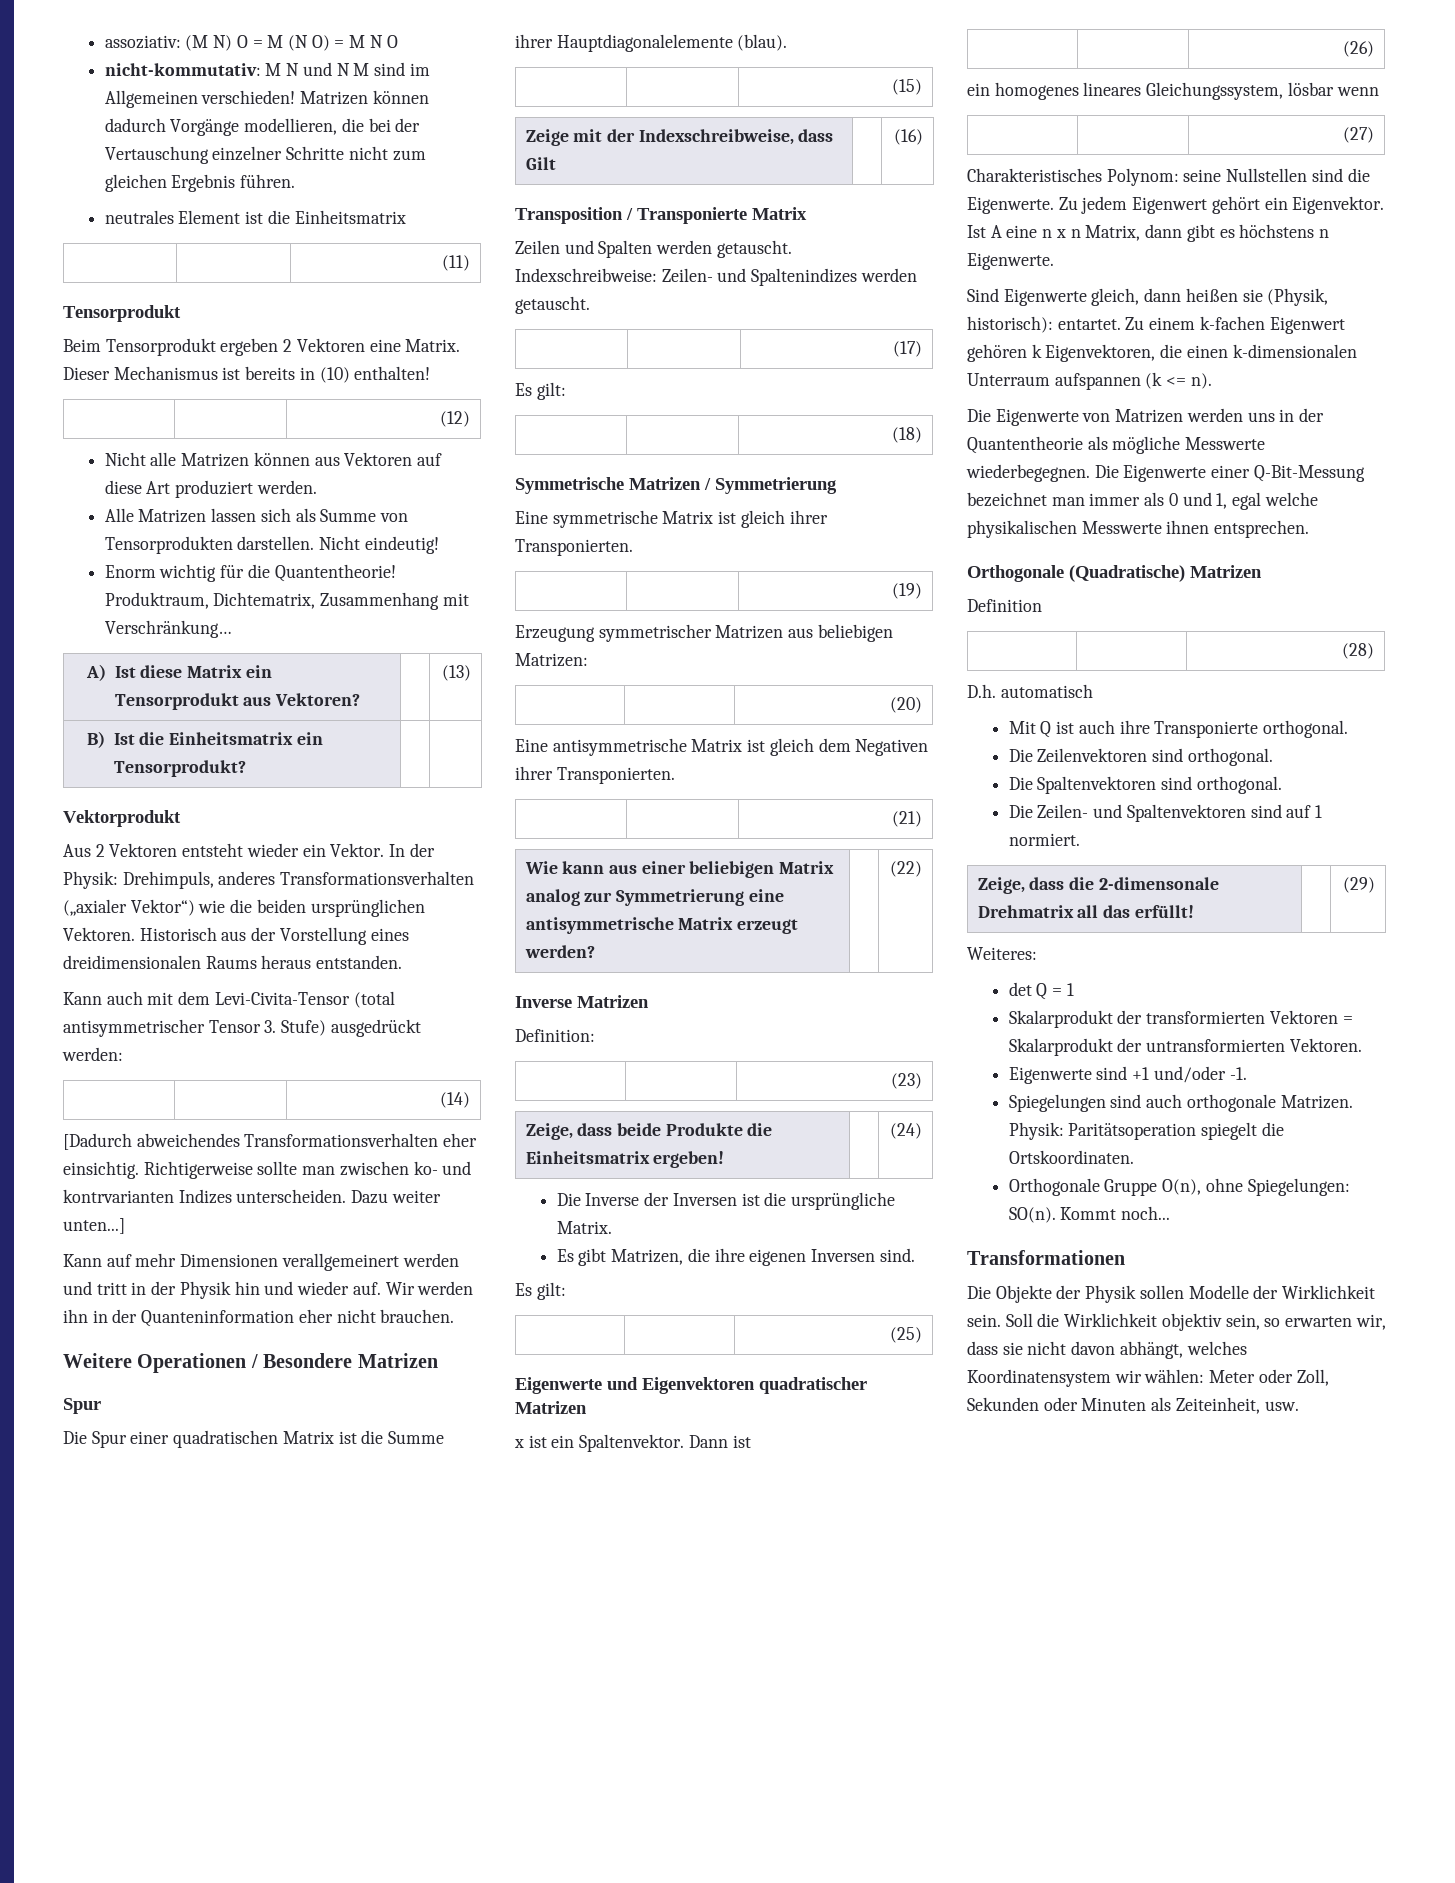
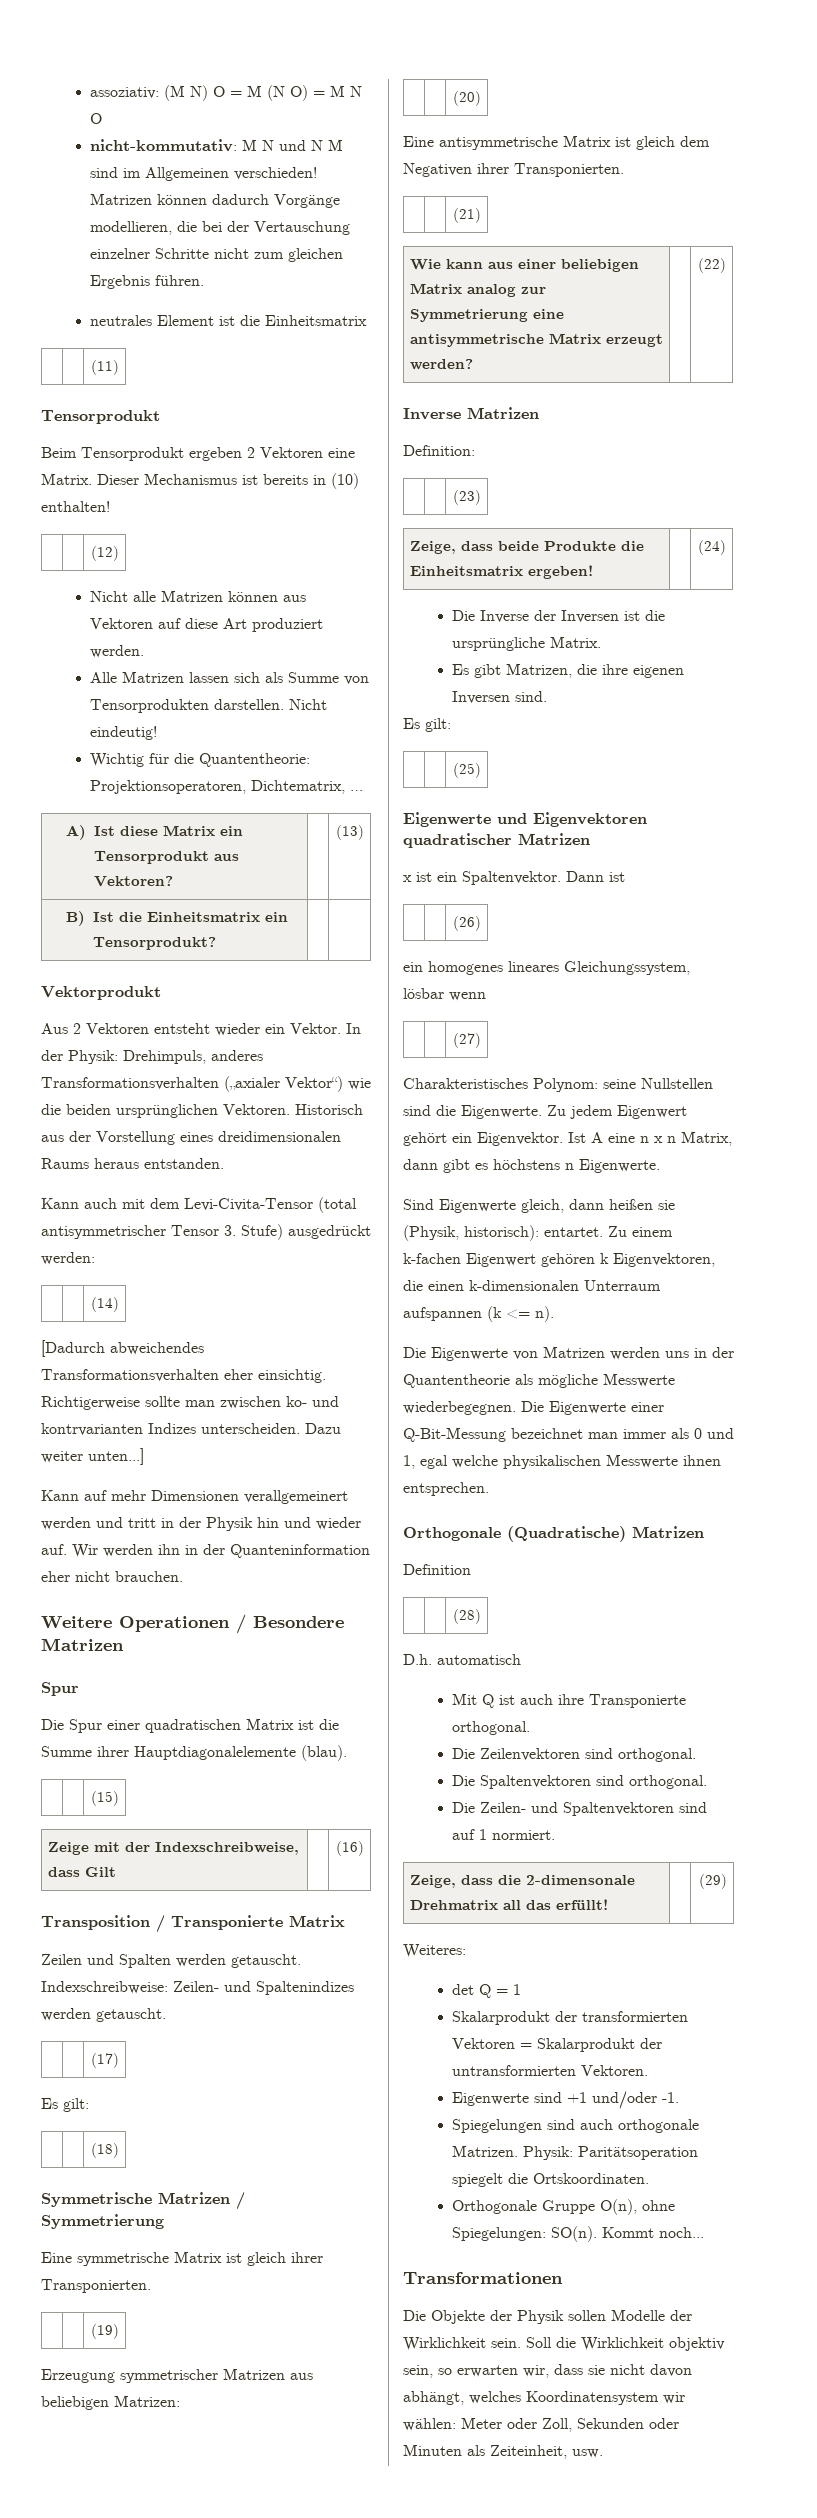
- Enorm wichtig für die Quantentheorie! Produktraum, Dichtematrix, Zusammenhang mit Verschränkung…
+ Wichtig für die Quantentheorie: Projektionsoperatoren, Dichtematrix, …

